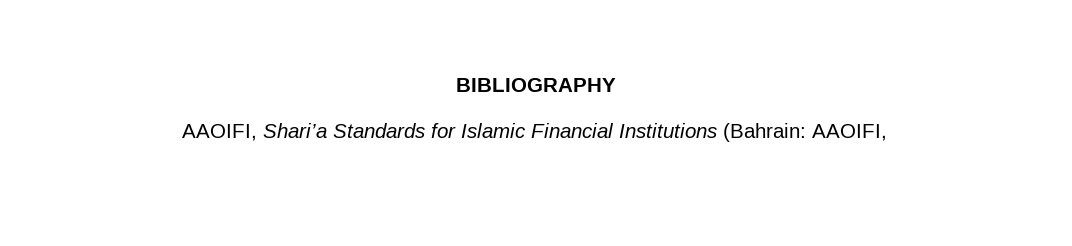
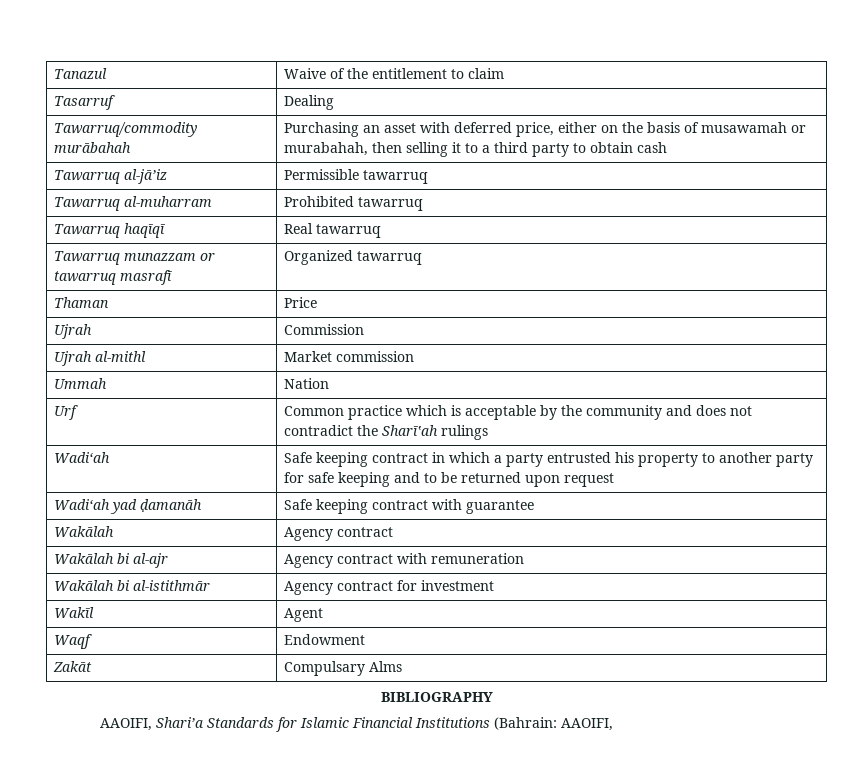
+ Tanazul | Waive of the entitlement to claim
+ Tasarruf | Dealing
+ Tawarruq/commodity murābahah | Purchasing an asset with deferred price, either on the basis of musawamah or murabahah, then selling it to a third party to obtain cash
+ Tawarruq al-jā’iz | Permissible tawarruq
+ Tawarruq al-muharram | Prohibited tawarruq
+ Tawarruq haqīqī | Real tawarruq
+ Tawarruq munazzam or tawarruq masrafī | Organized tawarruq
+ Thaman | Price
+ Ujrah | Commission
+ Ujrah al-mithl | Market commission
+ Ummah | Nation
+ Urf | Common practice which is acceptable by the community and does not contradict the Sharī‛ah rulings
+ Wadi‘ah | Safe keeping contract in which a party entrusted his property to another party for safe keeping and to be returned upon request
+ Wadi‘ah yad ḍamanāh | Safe keeping contract with guarantee
+ Wakālah | Agency contract
+ Wakālah bi al-ajr | Agency contract with remuneration
+ Wakālah bi al-istithmār | Agency contract for investment
+ Wakīl | Agent
+ Waqf | Endowment
+ Zakāt | Compulsary Alms

